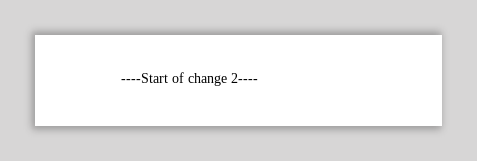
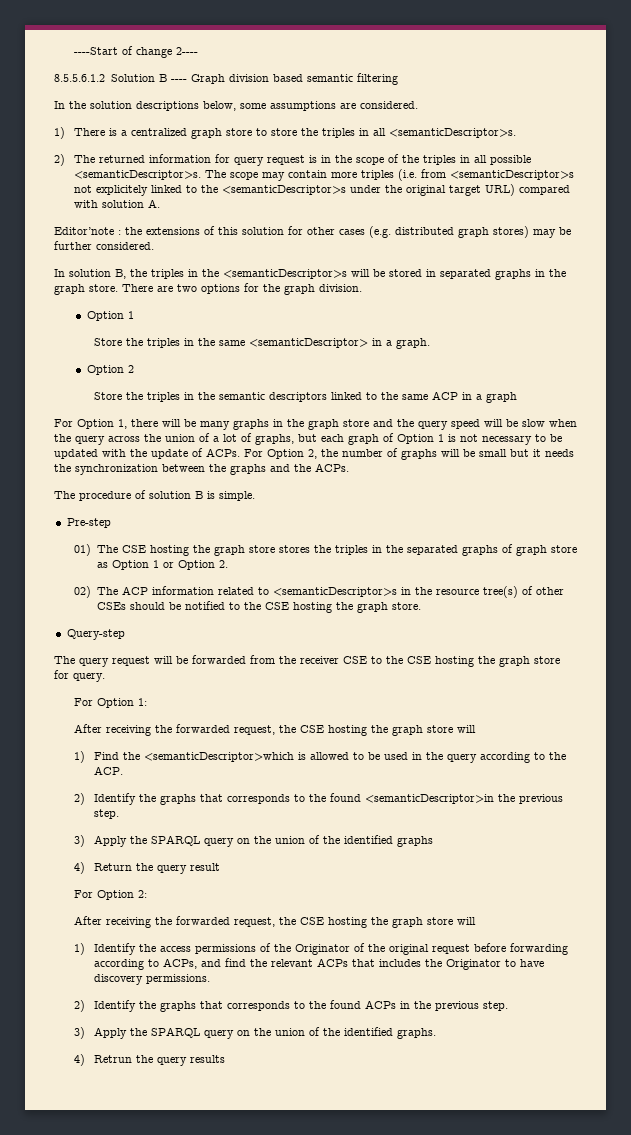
+ 8.5.5.6.1.2 Solution B ---- Graph division based semantic filtering
+ In the solution descriptions below, some assumptions are considered.
+ 1) There is a centralized graph store to store the triples in all <semanticDescriptor>s.
+ 2) The returned information for query request is in the scope of the triples in all possible <semanticDescriptor>s. The scope may contain more triples (i.e. from <semanticDescriptor>s not explicitely linked to the <semanticDescriptor>s under the original target URL) compared with solution A.
+ Editor’note : the extensions of this solution for other cases (e.g. distributed graph stores) may be further considered.
+ In solution B, the triples in the <semanticDescriptor>s will be stored in separated graphs in the graph store. There are two options for the graph division.
+ Option 1
+ Store the triples in the same <semanticDescriptor> in a graph.
+ Option 2
+ Store the triples in the semantic descriptors linked to the same ACP in a graph
+ For Option 1, there will be many graphs in the graph store and the query speed will be slow when the query across the union of a lot of graphs, but each graph of Option 1 is not necessary to be updated with the update of ACPs. For Option 2, the number of graphs will be small but it needs the synchronization between the graphs and the ACPs.
+ The procedure of solution B is simple.
+ Pre-step
+ 01) The CSE hosting the graph store stores the triples in the separated graphs of graph store as Option 1 or Option 2.
+ 02) The ACP information related to <semanticDescriptor>s in the resource tree(s) of other CSEs should be notified to the CSE hosting the graph store.
+ Query-step
+ The query request will be forwarded from the receiver CSE to the CSE hosting the graph store for query.
+ For Option 1:
+ After receiving the forwarded request, the CSE hosting the graph store will
+ 1) Find the <semanticDescriptor>which is allowed to be used in the query according to the ACP.
+ 2) Identify the graphs that corresponds to the found <semanticDescriptor>in the previous step.
+ 3) Apply the SPARQL query on the union of the identified graphs
+ 4) Return the query result
+ For Option 2:
+ After receiving the forwarded request, the CSE hosting the graph store will
+ 1) Identify the access permissions of the Originator of the original request before forwarding according to ACPs, and find the relevant ACPs that includes the Originator to have discovery permissions.
+ 2) Identify the graphs that corresponds to the found ACPs in the previous step.
+ 3) Apply the SPARQL query on the union of the identified graphs.
+ 4) Retrun the query results

